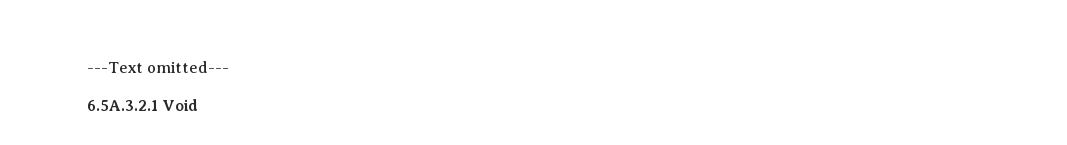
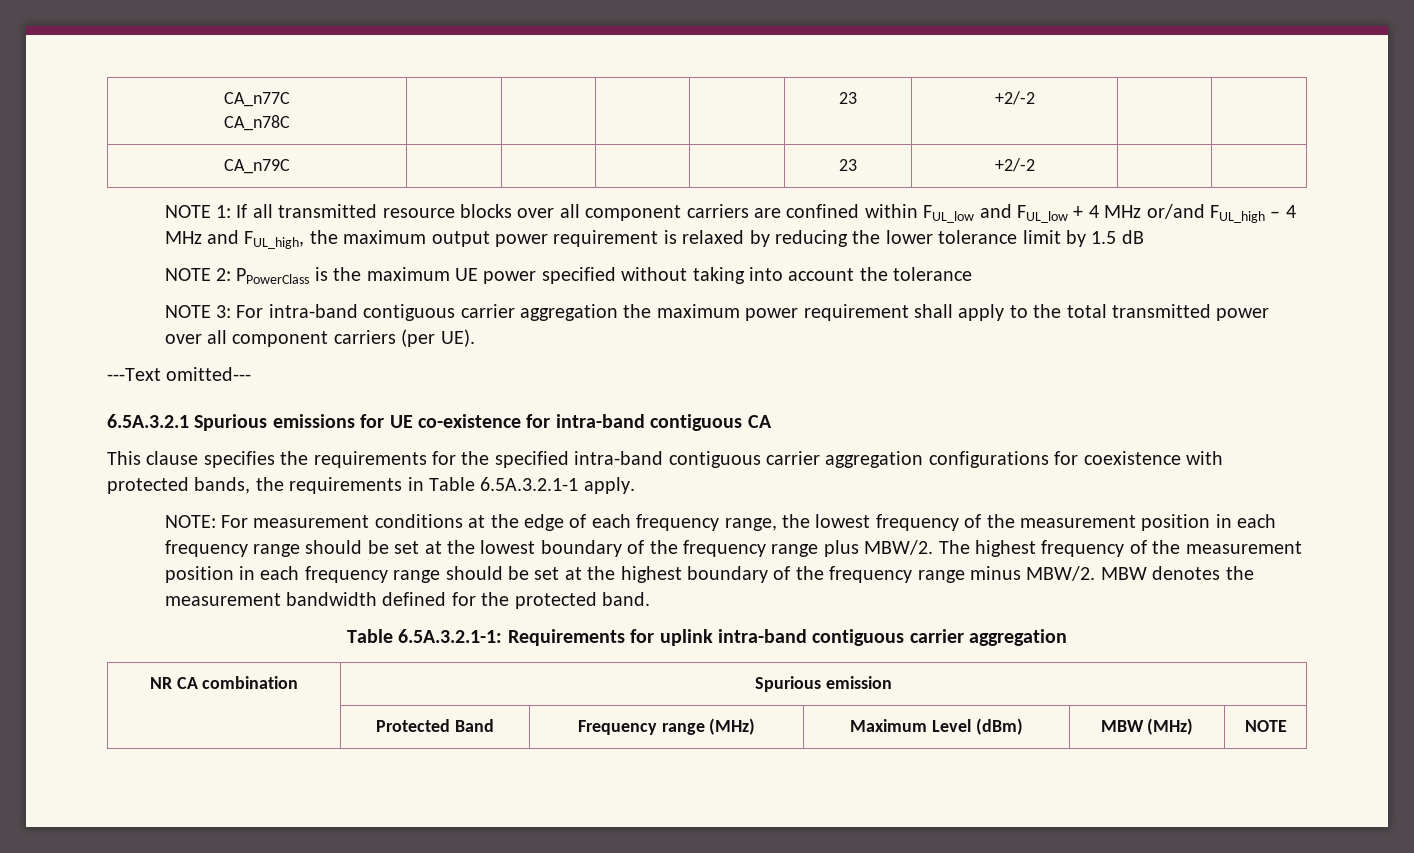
+ CA_n77C
+ CA_n78C | | | | | 23 | +2/-2 | |
+ CA_n79C | | | | | 23 | +2/-2 | |
+ NOTE 1: If all transmitted resource blocks over all component carriers are confined within FUL_low and FUL_low + 4 MHz or/and FUL_high – 4 MHz and FUL_high, the maximum output power requirement is relaxed by reducing the lower tolerance limit by 1.5 dB
+ NOTE 2: PPowerClass is the maximum UE power specified without taking into account the tolerance
+ NOTE 3: For intra-band contiguous carrier aggregation the maximum power requirement shall apply to the total transmitted power over all component carriers (per UE).
  ---Text omitted---
- 6.5A.3.2.1 Void
+ 6.5A.3.2.1 Spurious emissions for UE co-existence for intra-band contiguous CA
+ This clause specifies the requirements for the specified intra-band contiguous carrier aggregation configurations for coexistence with protected bands, the requirements in Table 6.5A.3.2.1-1 apply.
+ NOTE: For measurement conditions at the edge of each frequency range, the lowest frequency of the measurement position in each frequency range should be set at the lowest boundary of the frequency range plus MBW/2. The highest frequency of the measurement position in each frequency range should be set at the highest boundary of the frequency range minus MBW/2. MBW denotes the measurement bandwidth defined for the protected band.
+ Table 6.5A.3.2.1-1: Requirements for uplink intra-band contiguous carrier aggregation
+ NR CA combination | Spurious emission
+ | Protected Band | Frequency range (MHz) | Maximum Level (dBm) | MBW (MHz) | NOTE

